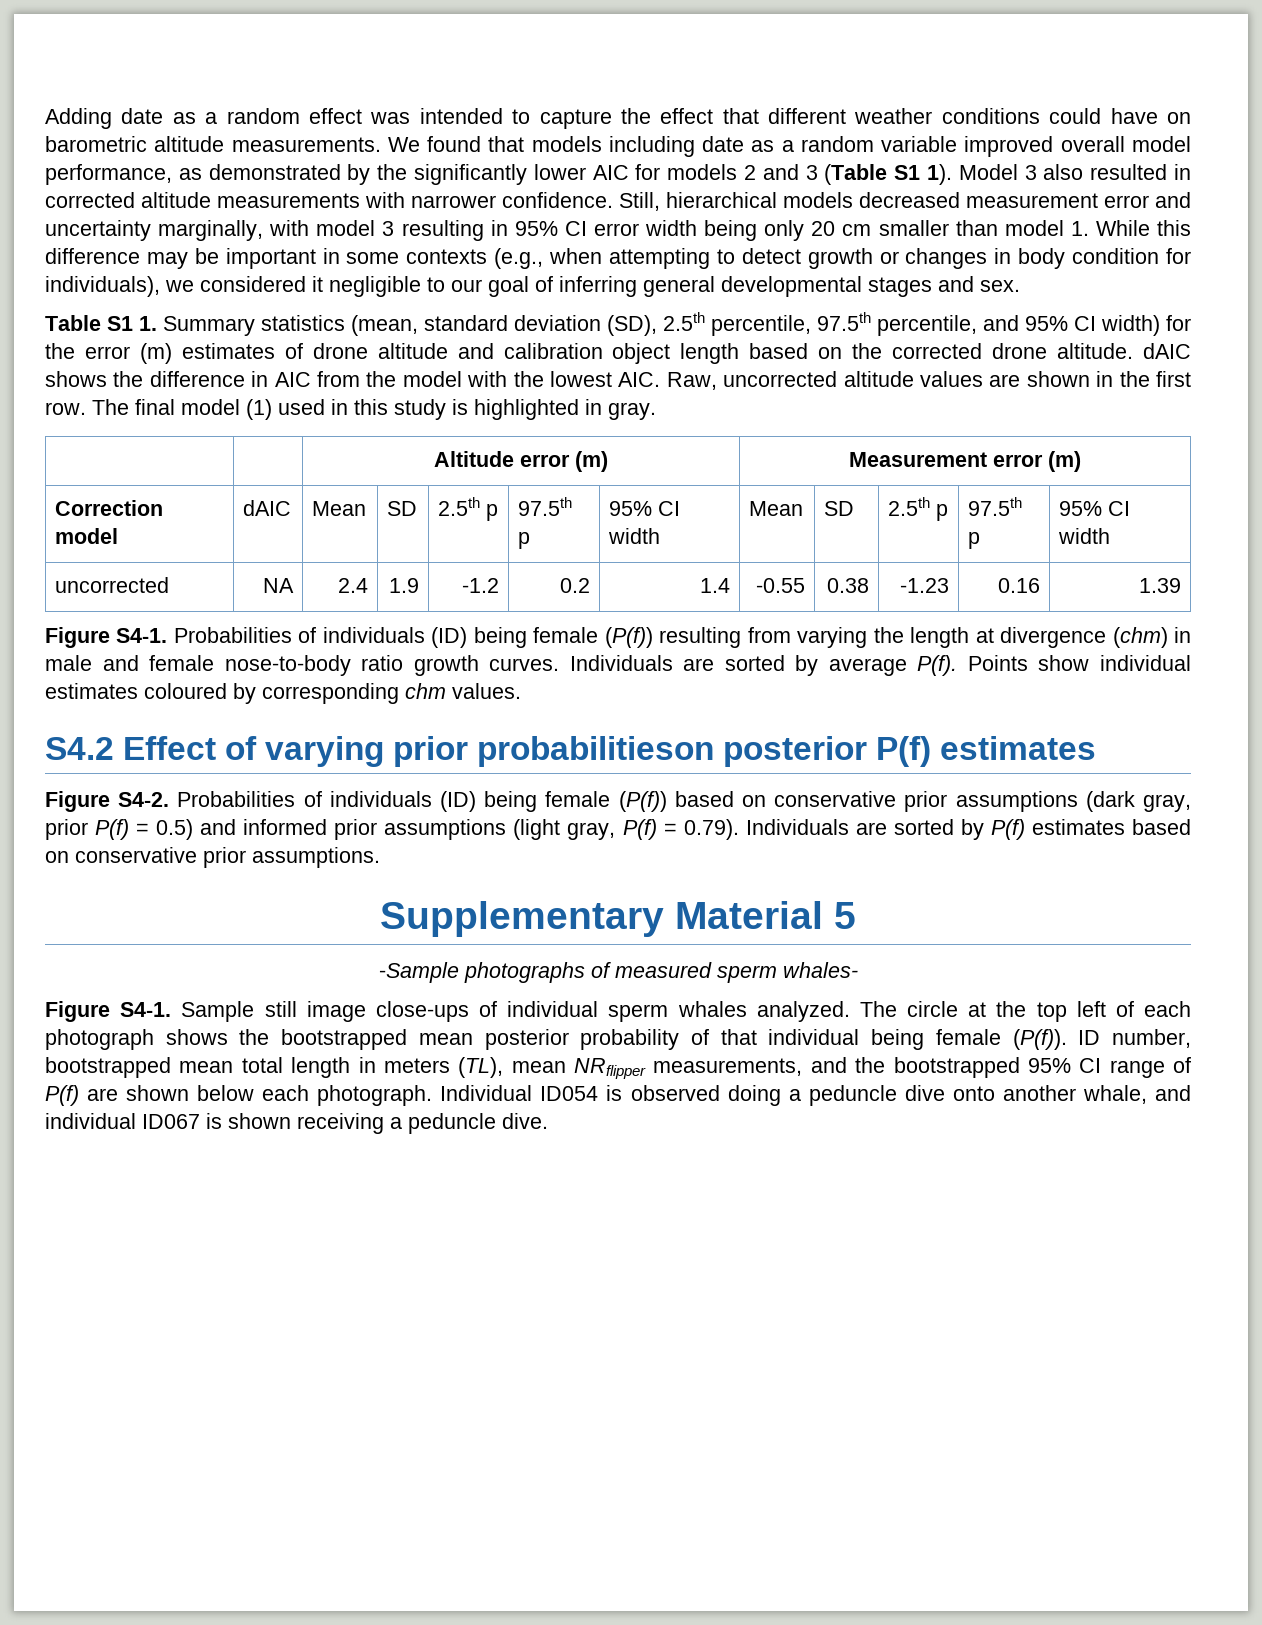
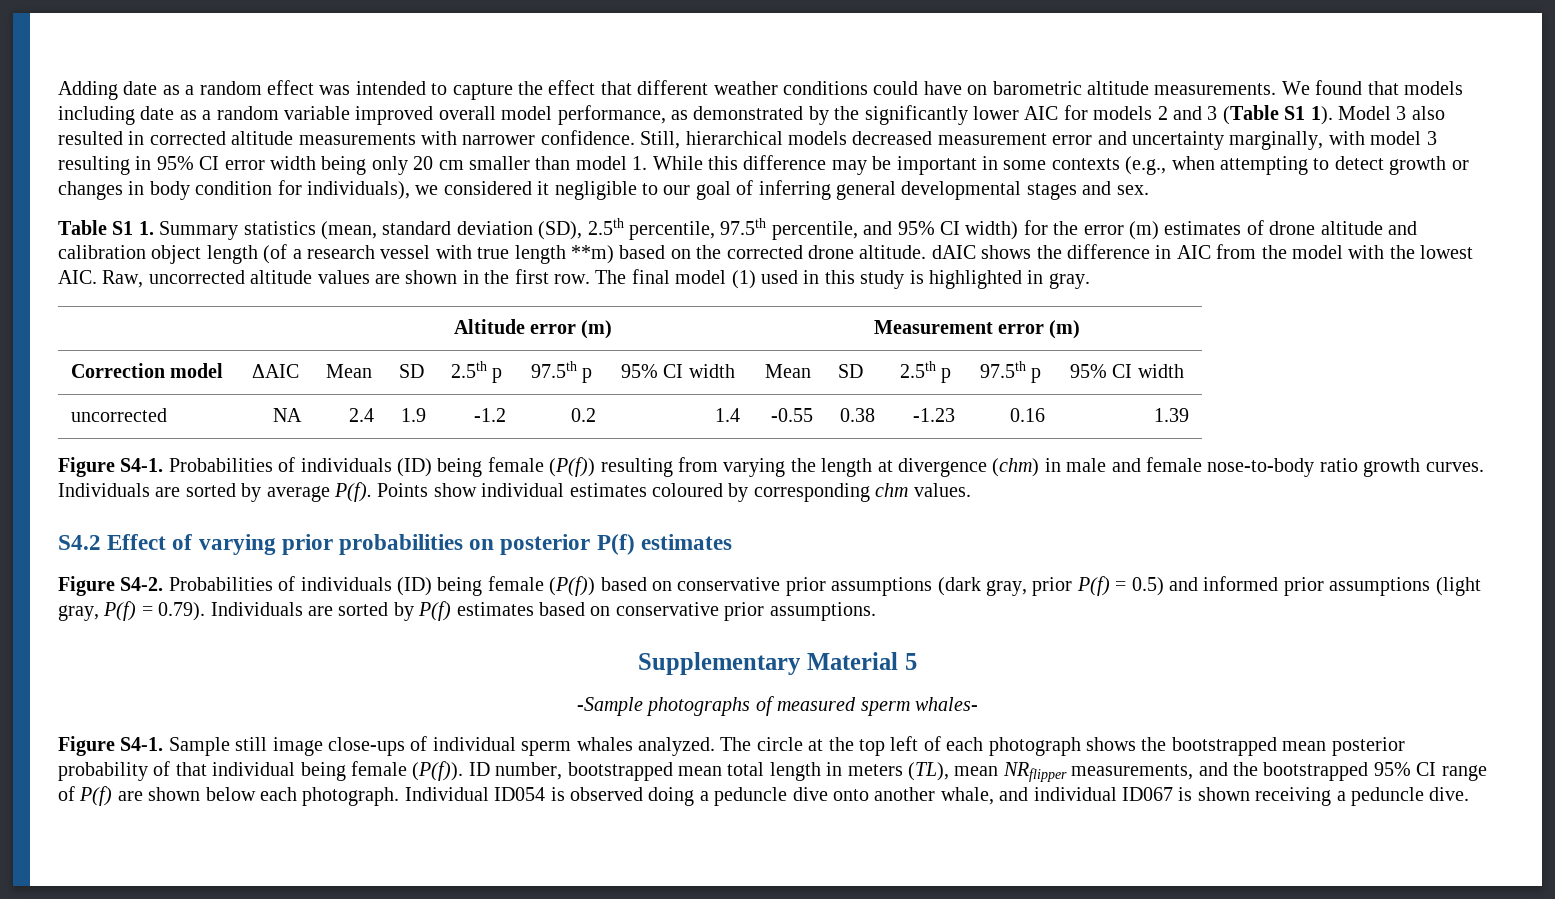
- Table S1 1. Summary statistics (mean, standard deviation (SD), 2.5th percentile, 97.5th percentile, and 95% CI width) for the error (m) estimates of drone altitude and calibration object length based on the corrected drone altitude. dAIC shows the difference in AIC from the model with the lowest AIC. Raw, uncorrected altitude values are shown in the first row.
+ Table S1 1. Summary statistics (mean, standard deviation (SD), 2.5th percentile, 97.5th percentile, and 95% CI width) for the error (m) estimates of drone altitude and calibration object length (of a research vessel with true length **m) based on the corrected drone altitude. dAIC shows the difference in AIC from the model with the lowest AIC. Raw, uncorrected altitude values are shown in the first row.
- Correction model | dAIC | Mean | SD | 2.5th p | 97.5th p | 95% CI width | Mean | SD | 2.5th p | 97.5th p | 95% CI width
+ Correction model | ΔAIC | Mean | SD | 2.5th p | 97.5th p | 95% CI width | Mean | SD | 2.5th p | 97.5th p | 95% CI width
- S4.2 Effect of varying prior probabilitieson posterior P(f) estimates
+ S4.2 Effect of varying prior probabilities on posterior P(f) estimates

